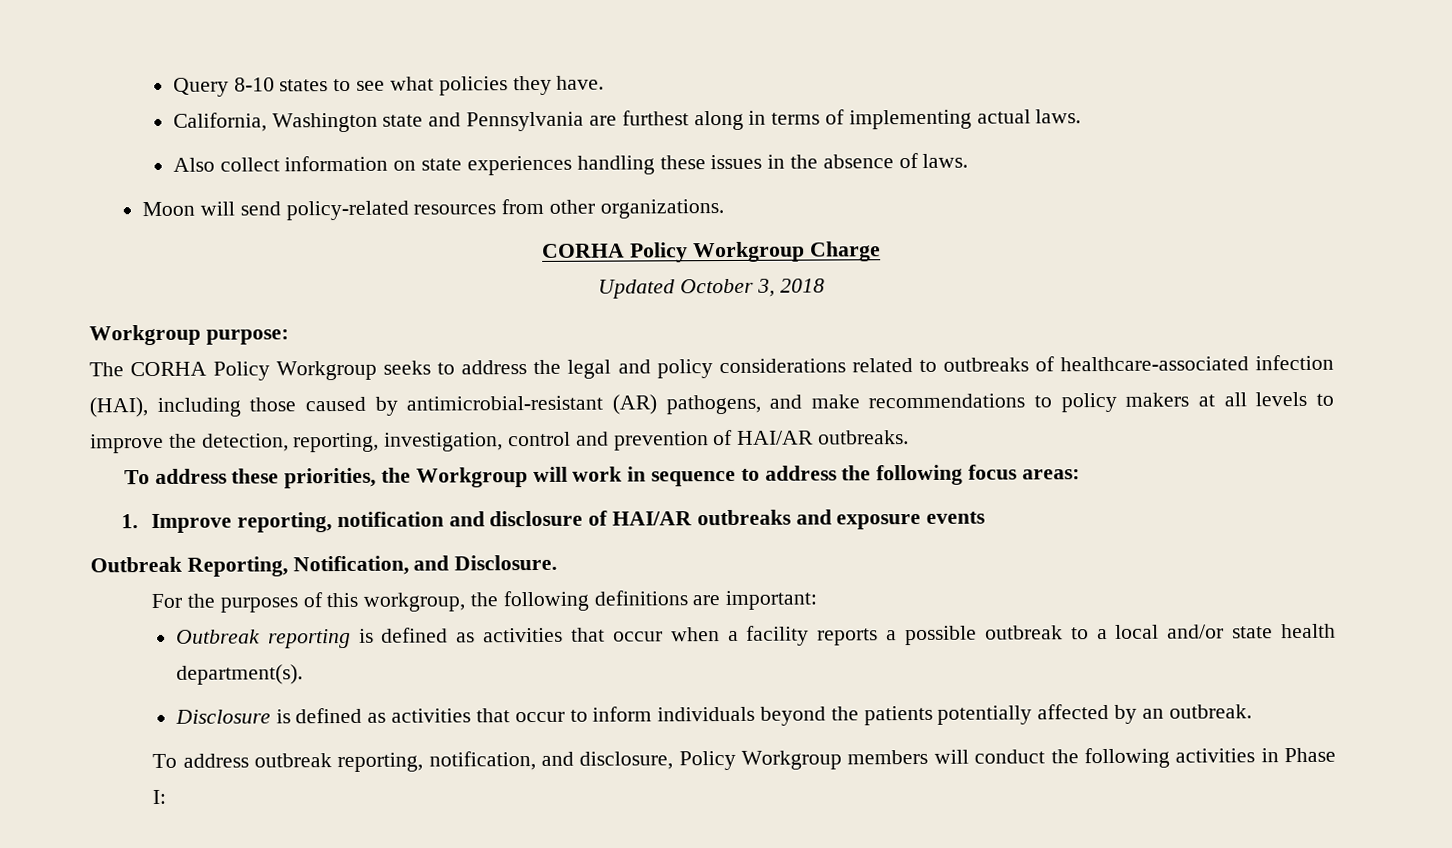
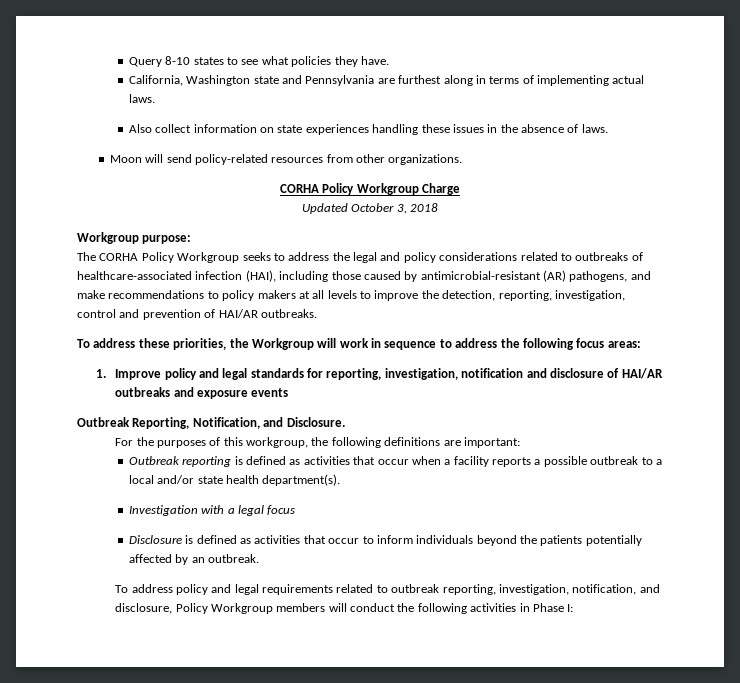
- 1. Improve reporting, notification and disclosure of HAI/AR outbreaks and exposure events
+ 1. Improve policy and legal standards for reporting, investigation, notification and disclosure of HAI/AR outbreaks and exposure events
+ Investigation with a legal focus
- To address outbreak reporting, notification, and disclosure, Policy Workgroup members will conduct the following activities in Phase I:
+ To address policy and legal requirements related to outbreak reporting, investigation, notification, and disclosure, Policy Workgroup members will conduct the following activities in Phase I:

